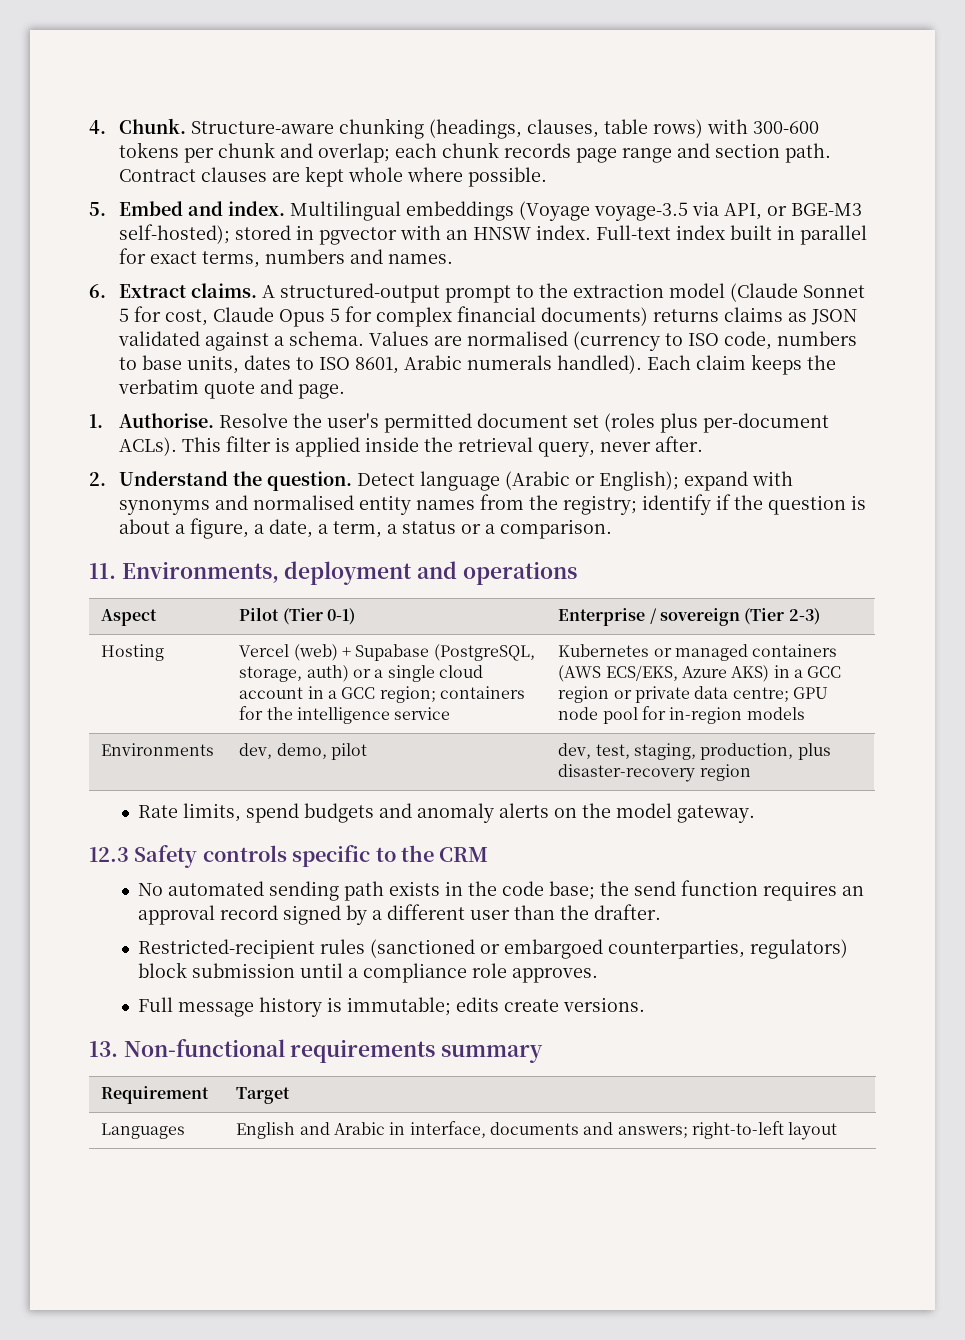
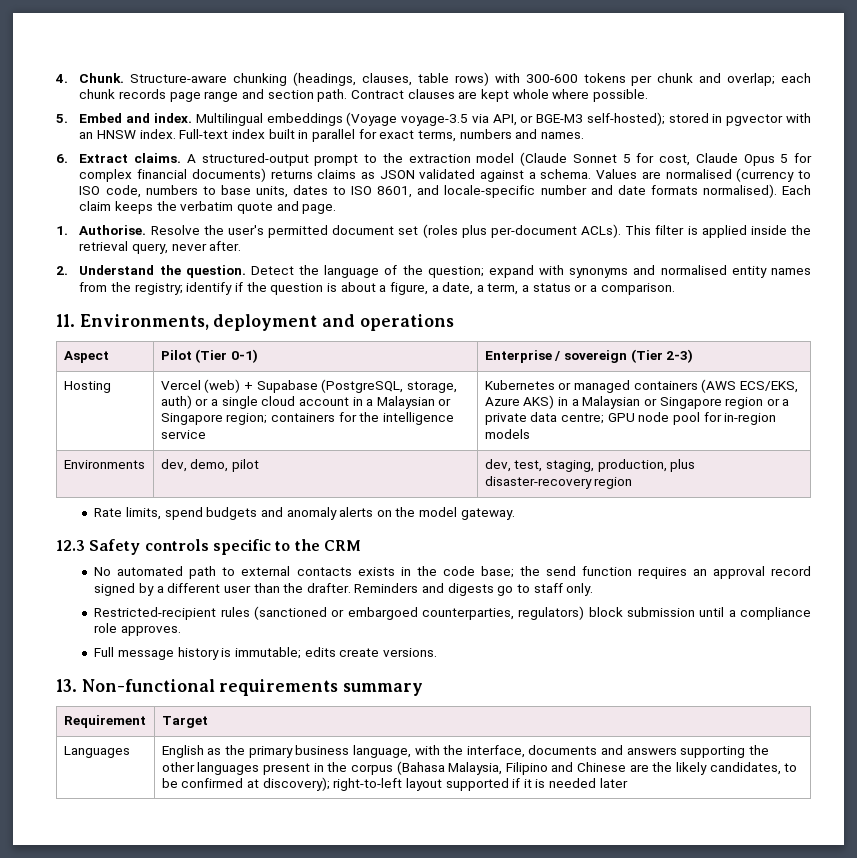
- Values are normalised (currency to ISO code, numbers to base units, dates to ISO 8601, Arabic numerals handled).
+ Values are normalised (currency to ISO code, numbers to base units, dates to ISO 8601, and locale-specific number and date formats normalised).
- Detect language (Arabic or English); expand with synonyms and normalised entity names from the registry; identify if the question is about a figure, a date, a term, a status or a comparison.
+ Detect the language of the question; expand with synonyms and normalised entity names from the registry; identify if the question is about a figure, a date, a term, a status or a comparison.
- Vercel (web) + Supabase (PostgreSQL, storage, auth) or a single cloud account in a GCC region; containers for the intelligence service
+ Vercel (web) + Supabase (PostgreSQL, storage, auth) or a single cloud account in a Malaysian or Singapore region; containers for the intelligence service
- Kubernetes or managed containers (AWS ECS/EKS, Azure AKS) in a GCC region or private data centre; GPU node pool for in-region models
+ Kubernetes or managed containers (AWS ECS/EKS, Azure AKS) in a Malaysian or Singapore region or a private data centre; GPU node pool for in-region models
- No automated sending path exists in the code base; the send function requires an approval record signed by a different user than the drafter.
+ No automated path to external contacts exists in the code base; the send function requires an approval record signed by a different user than the drafter. Reminders and digests go to staff only.
- English and Arabic in interface, documents and answers; right-to-left layout
+ English as the primary business language, with the interface, documents and answers supporting the other languages present in the corpus (Bahasa Malaysia, Filipino and Chinese are the likely candidates, to be confirmed at discovery); right-to-left layout supported if it is needed later

